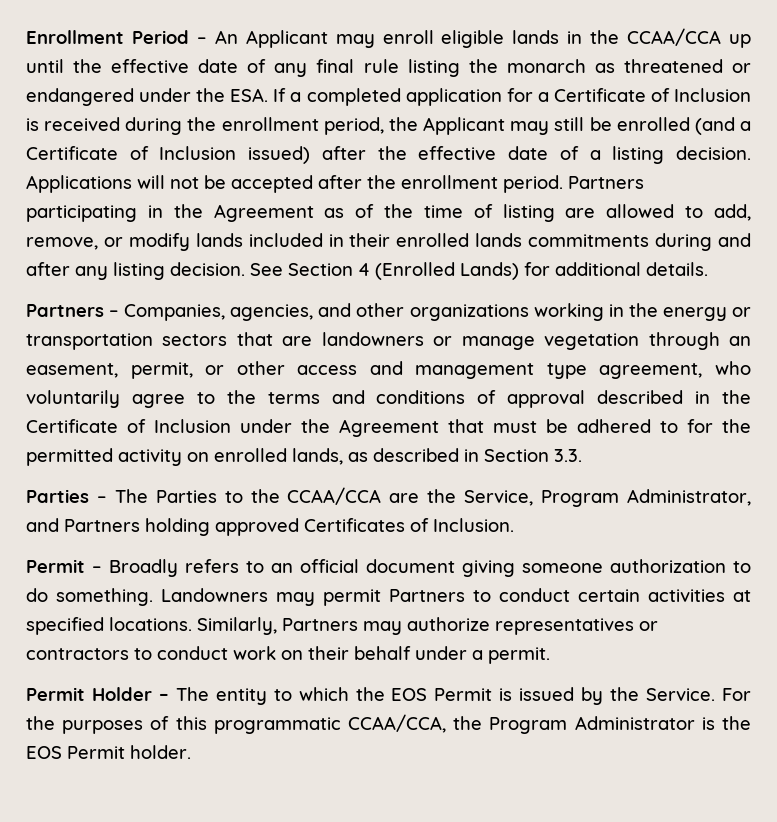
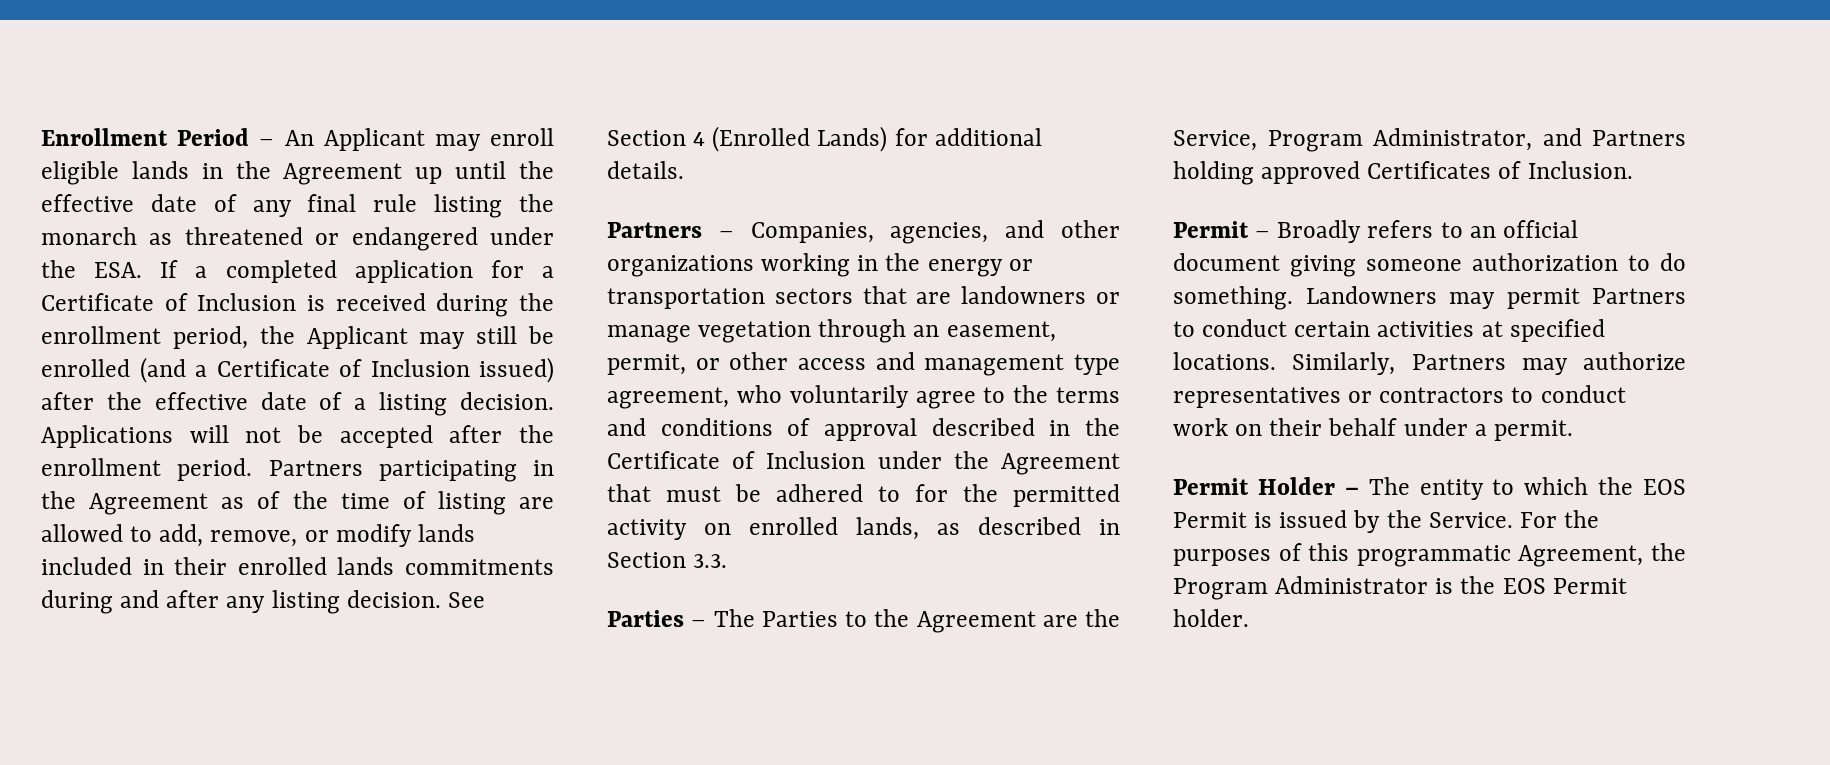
- Enrollment Period – An Applicant may enroll eligible lands in the CCAA/CCA up until the effective date of any final rule listing the monarch as threatened or endangered under the ESA. If a completed application for a Certificate of Inclusion is received during the enrollment period, the Applicant may still be enrolled (and a Certificate of Inclusion issued) after the effective date of a listing decision.
+ Enrollment Period – An Applicant may enroll eligible lands in the Agreement up until the effective date of any final rule listing the monarch as threatened or endangered under the ESA. If a completed application for a Certificate of Inclusion is received during the enrollment period, the Applicant may still be enrolled (and a Certificate of Inclusion issued) after the effective date of a listing decision.
- Parties – The Parties to the CCAA/CCA are the Service, Program Administrator, and Partners holding approved Certificates of Inclusion.
+ Parties – The Parties to the Agreement are the Service, Program Administrator, and Partners holding approved Certificates of Inclusion.
- For the purposes of this programmatic CCAA/CCA, the Program Administrator is the EOS Permit holder.
+ For the purposes of this programmatic Agreement, the Program Administrator is the EOS Permit holder.

